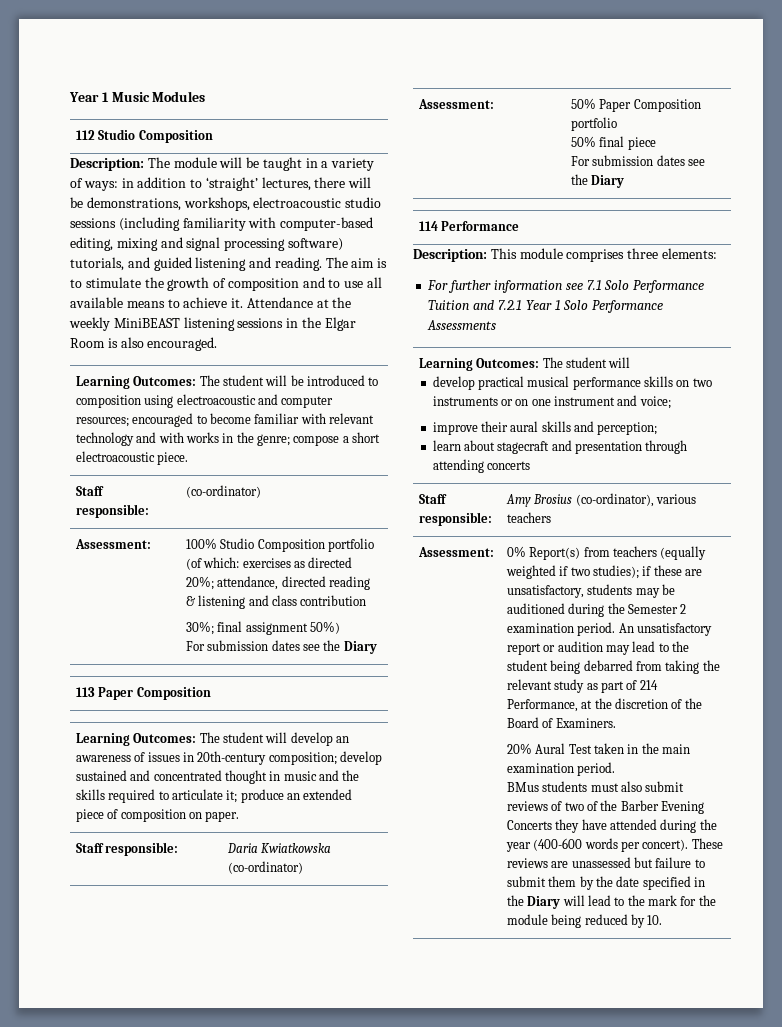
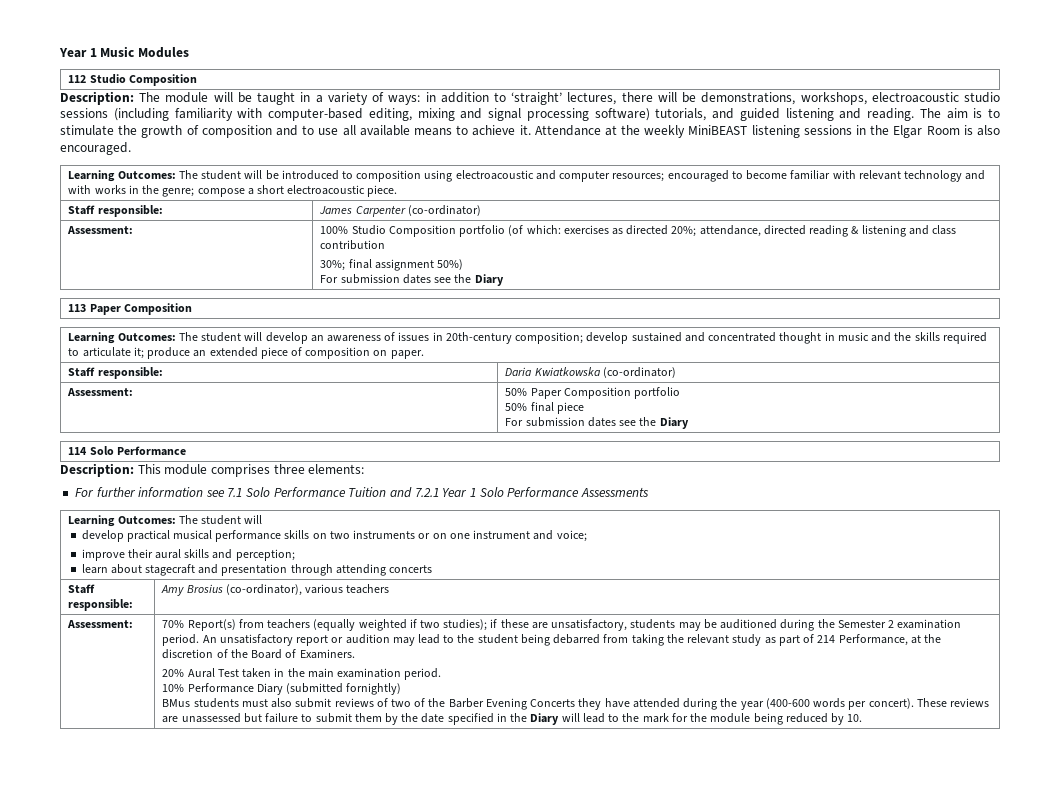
- Staff responsible: | (co-ordinator)
+ Staff responsible: | James Carpenter (co-ordinator)
- 114 Performance
+ 114 Solo Performance
- 0% Report(s) from teachers (equally weighted if two studies); if these are unsatisfactory, students may be auditioned during the Semester 2 examination period.
+ 70% Report(s) from teachers (equally weighted if two studies); if these are unsatisfactory, students may be auditioned during the Semester 2 examination period.
+ 10% Performance Diary (submitted fornightly)

